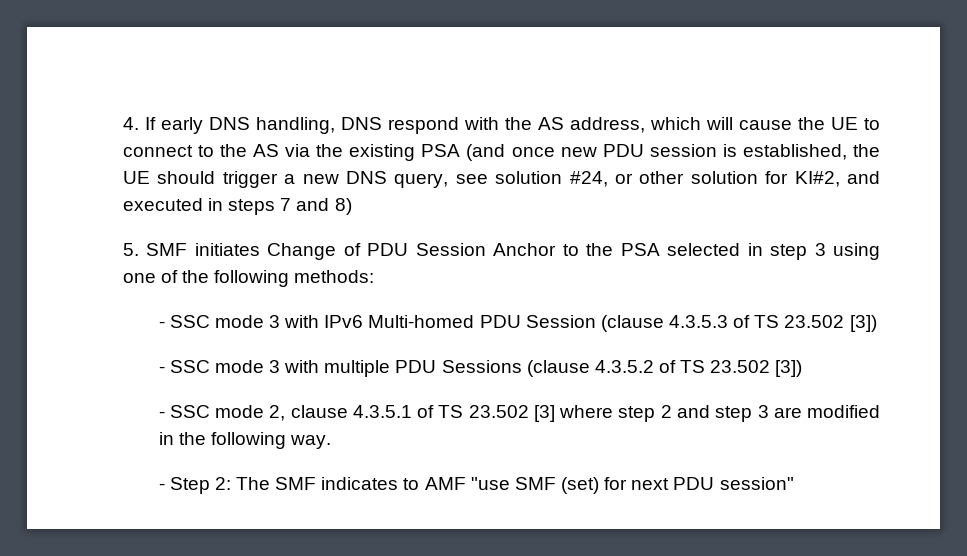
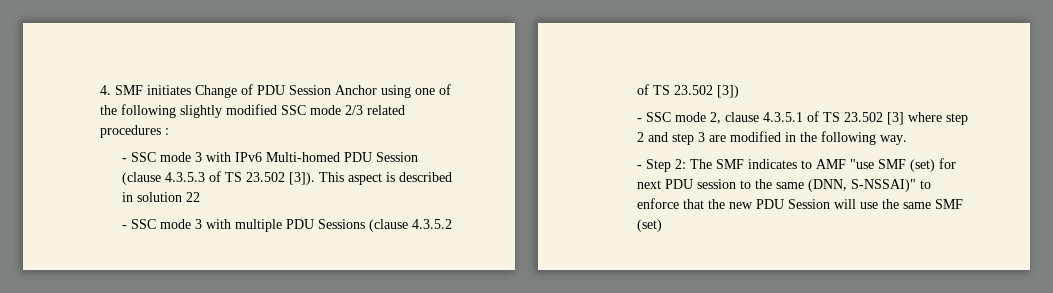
- 4. If early DNS handling, DNS respond with the AS address, which will cause the UE to connect to the AS via the existing PSA (and once new PDU session is established, the UE should trigger a new DNS query, see solution #24, or other solution for KI#2, and executed in steps 7 and 8)
- 5. SMF initiates Change of PDU Session Anchor to the PSA selected in step 3 using one of the following methods:
+ 4. SMF initiates Change of PDU Session Anchor using one of the following slightly modified SSC mode 2/3 related procedures :
- - SSC mode 3 with IPv6 Multi-homed PDU Session (clause 4.3.5.3 of TS 23.502 [3])
+ - SSC mode 3 with IPv6 Multi-homed PDU Session (clause 4.3.5.3 of TS 23.502 [3]). This aspect is described in solution 22
- - Step 2: The SMF indicates to AMF "use SMF (set) for next PDU session"
+ - Step 2: The SMF indicates to AMF "use SMF (set) for next PDU session to the same (DNN, S-NSSAI)" to enforce that the new PDU Session will use the same SMF (set)

